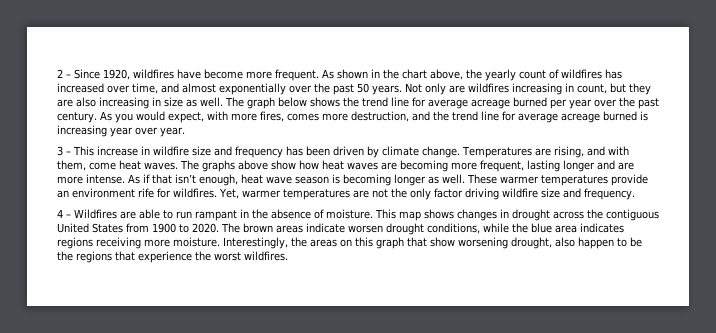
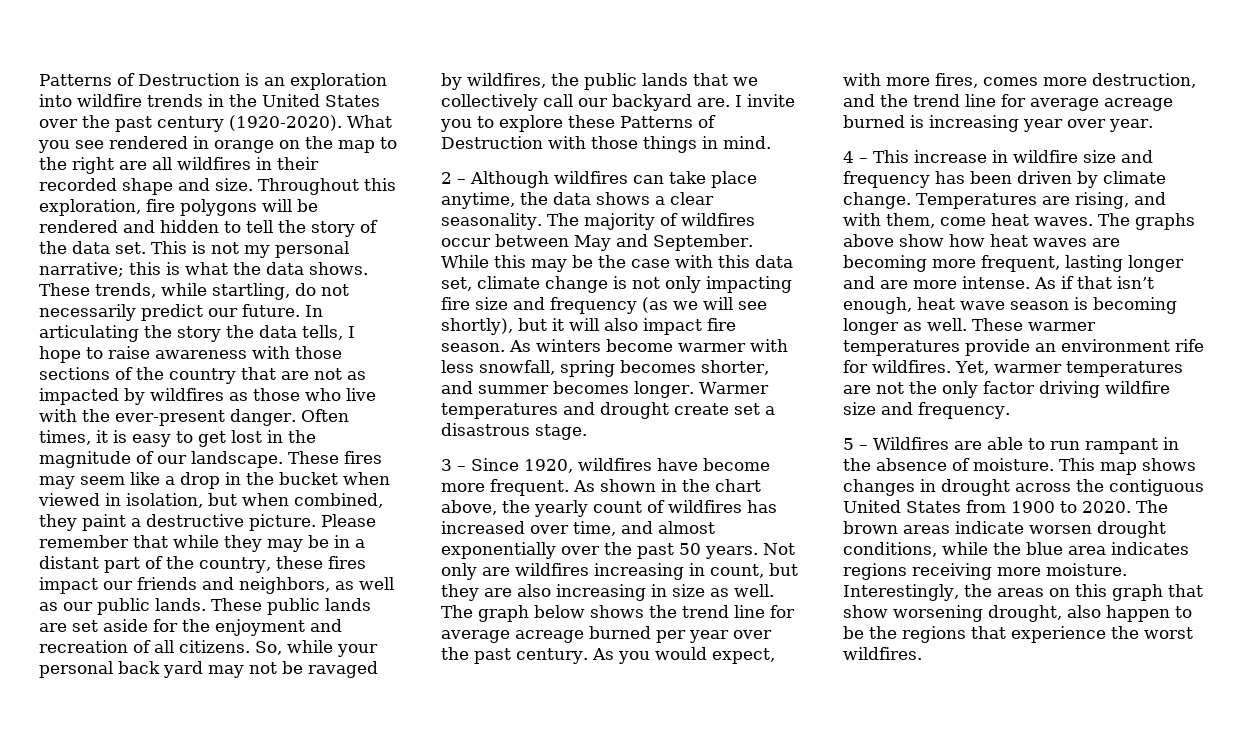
- 2 – Since 1920, wildfires have become more frequent.
+ Patterns of Destruction is an exploration into wildfire trends in the United States over the past century (1920-2020). What you see rendered in orange on the map to the right are all wildfires in their recorded shape and size. Throughout this exploration, fire polygons will be rendered and hidden to tell the story of the data set. This is not my personal narrative; this is what the data shows. These trends, while startling, do not necessarily predict our future. In articulating the story the data tells, I hope to raise awareness with those sections of the country that are not as impacted by wildfires as those who live with the ever-present danger. Often times, it is easy to get lost in the magnitude of our landscape. These fires may seem like a drop in the bucket when viewed in isolation, but when combined, they paint a destructive picture. Please remember that while they may be in a distant part of the country, these fires impact our friends and neighbors, as well as our public lands. These public lands are set aside for the enjoyment and recreation of all citizens. So, while your personal back yard may not be ravaged by wildfires, the public lands that we collectively call our backyard are. I invite you to explore these Patterns of Destruction with those things in mind.
+ 2 – Although wildfires can take place anytime, the data shows a clear seasonality. The majority of wildfires occur between May and September. While this may be the case with this data set, climate change is not only impacting fire size and frequency (as we will see shortly), but it will also impact fire season. As winters become warmer with less snowfall, spring becomes shorter, and summer becomes longer. Warmer temperatures and drought create set a disastrous stage.
+ 3 – Since 1920, wildfires have become more frequent.
- 3 – This increase in wildfire size and frequency has been driven by climate change.
+ 4 – This increase in wildfire size and frequency has been driven by climate change.
- 4 – Wildfires are able to run rampant in the absence of moisture.
+ 5 – Wildfires are able to run rampant in the absence of moisture.

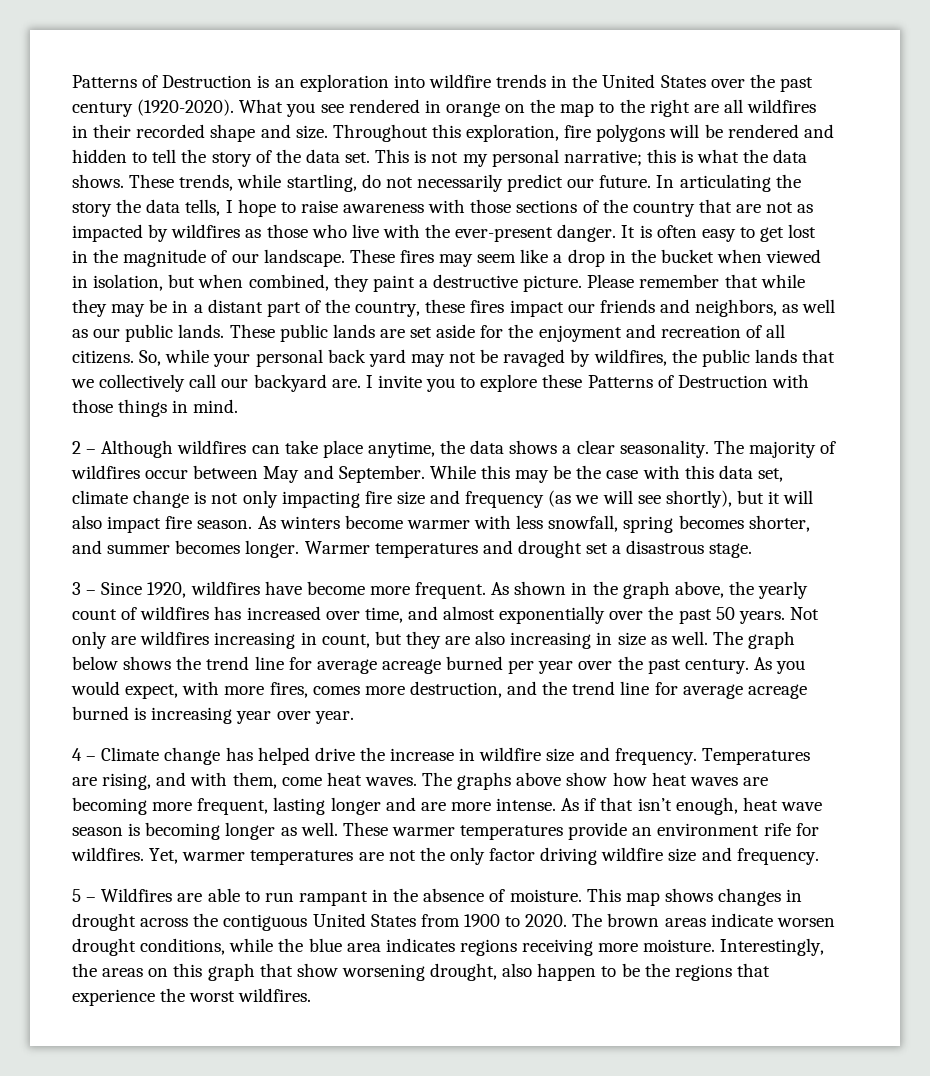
- Often times, it is easy to get lost in the magnitude of our landscape.
+ It is often easy to get lost in the magnitude of our landscape.
- Warmer temperatures and drought create set a disastrous stage.
+ Warmer temperatures and drought set a disastrous stage.
- As shown in the chart above, the yearly count of wildfires has increased over time, and almost exponentially over the past 50 years.
+ As shown in the graph above, the yearly count of wildfires has increased over time, and almost exponentially over the past 50 years.
- 4 – This increase in wildfire size and frequency has been driven by climate change.
+ 4 – Climate change has helped drive the increase in wildfire size and frequency.

